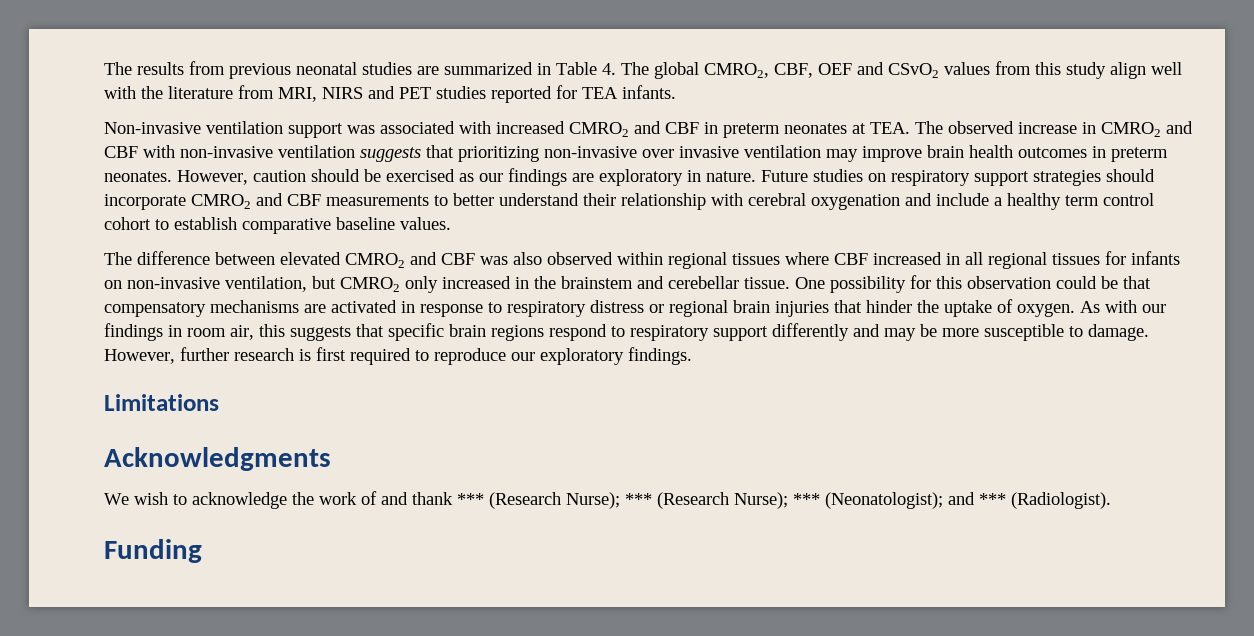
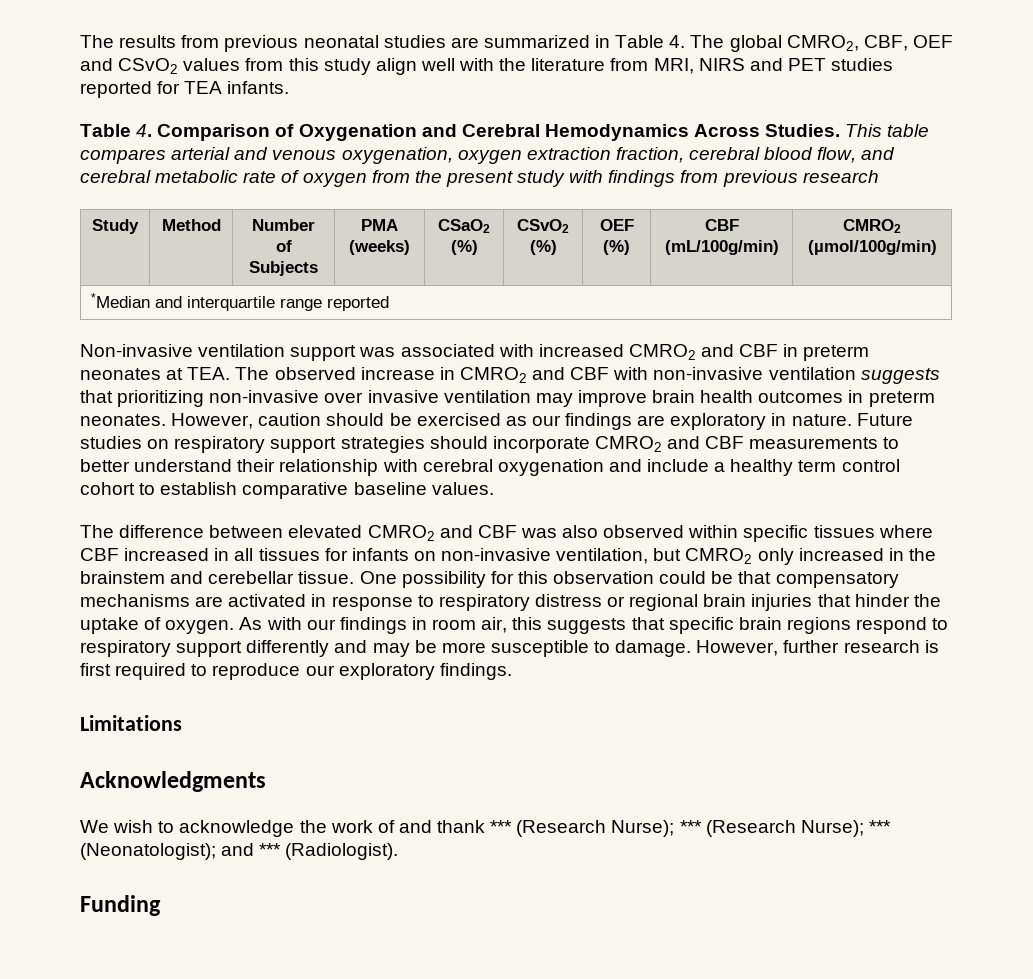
+ Table 4. Comparison of Oxygenation and Cerebral Hemodynamics Across Studies. This table compares arterial and venous oxygenation, oxygen extraction fraction, cerebral blood flow, and cerebral metabolic rate of oxygen from the present study with findings from previous research
+ Study | Method | Number of Subjects | PMA (weeks) | CSaO2 (%) | CSvO2 (%) | OEF (%) | CBF (mL/100g/min) | CMRO2 (µmol/100g/min)
+ *Median and interquartile range reported
- The difference between elevated CMRO2 and CBF was also observed within regional tissues where CBF increased in all regional tissues for infants on non-invasive ventilation, but CMRO2 only increased in the brainstem and cerebellar tissue.
+ The difference between elevated CMRO2 and CBF was also observed within specific tissues where CBF increased in all tissues for infants on non-invasive ventilation, but CMRO2 only increased in the brainstem and cerebellar tissue.

